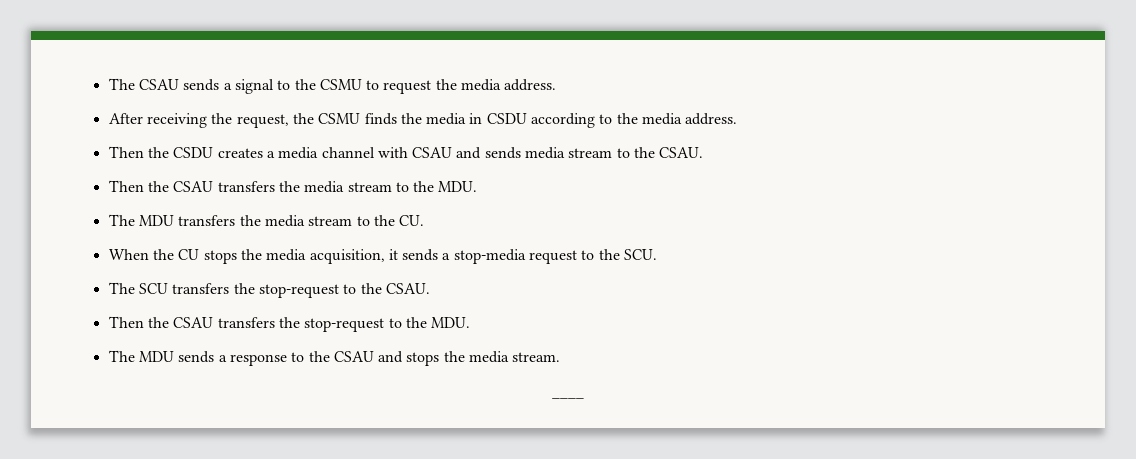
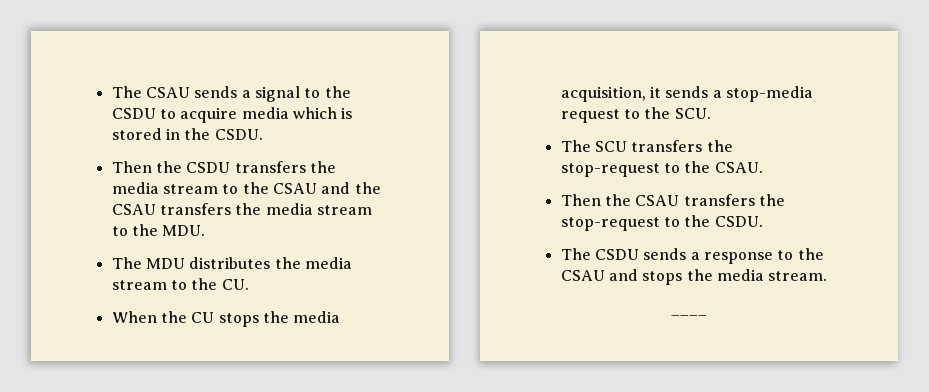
- The CSAU sends a signal to the CSMU to request the media address.
- After receiving the request, the CSMU finds the media in CSDU according to the media address.
- Then the CSDU creates a media channel with CSAU and sends media stream to the CSAU.
- Then the CSAU transfers the media stream to the MDU.
+ The CSAU sends a signal to the CSDU to acquire media which is stored in the CSDU.
+ Then the CSDU transfers the media stream to the CSAU and the CSAU transfers the media stream to the MDU.
- The MDU transfers the media stream to the CU.
+ The MDU distributes the media stream to the CU.
- Then the CSAU transfers the stop-request to the MDU.
- The MDU sends a response to the CSAU and stops the media stream.
+ Then the CSAU transfers the stop-request to the CSDU.
+ The CSDU sends a response to the CSAU and stops the media stream.

